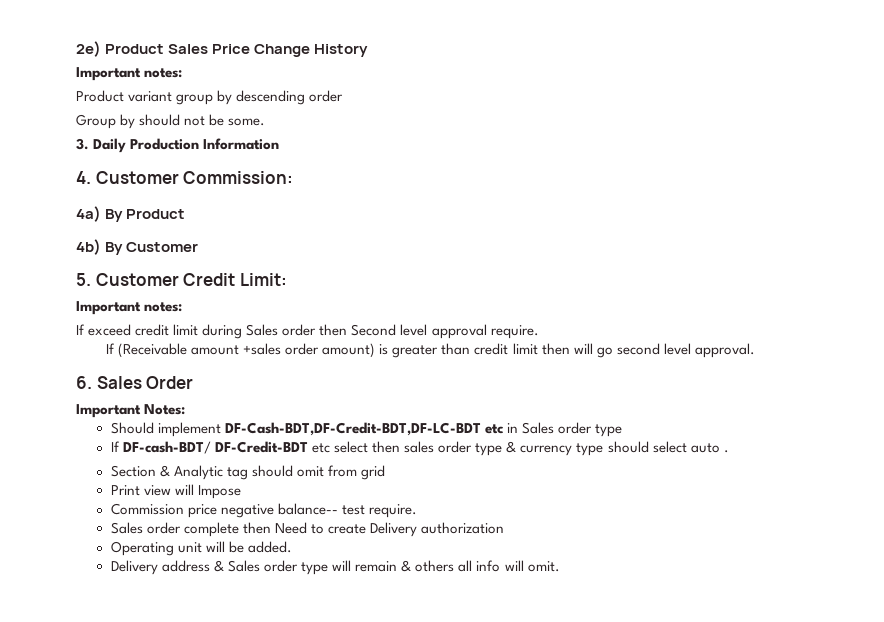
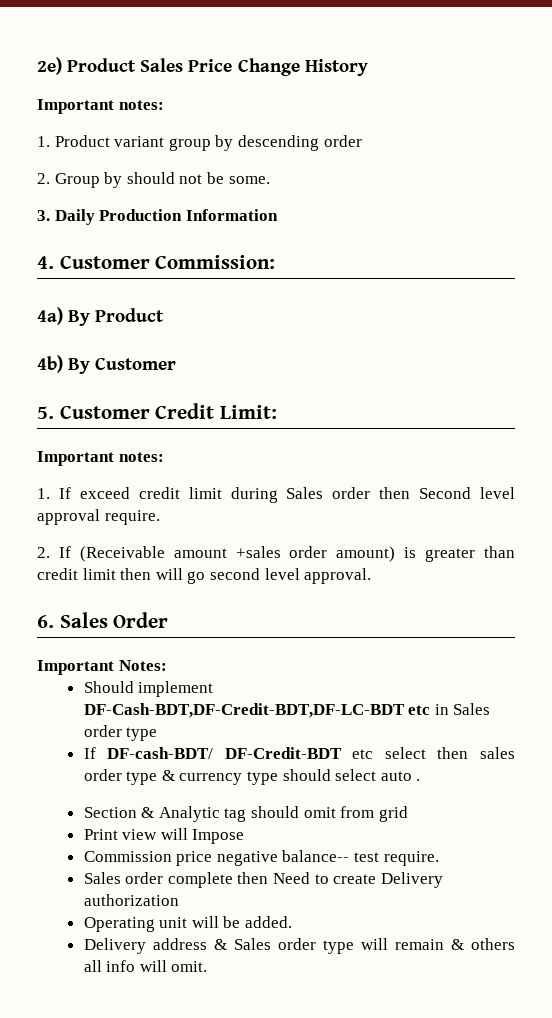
- Product variant group by descending order
+ 1. Product variant group by descending order
- Group by should not be some.
+ 2. Group by should not be some.
- If exceed credit limit during Sales order then Second level approval require.
+ 1. If exceed credit limit during Sales order then Second level approval require.
- If (Receivable amount +sales order amount) is greater than credit limit then will go second level approval.
+ 2. If (Receivable amount +sales order amount) is greater than credit limit then will go second level approval.

